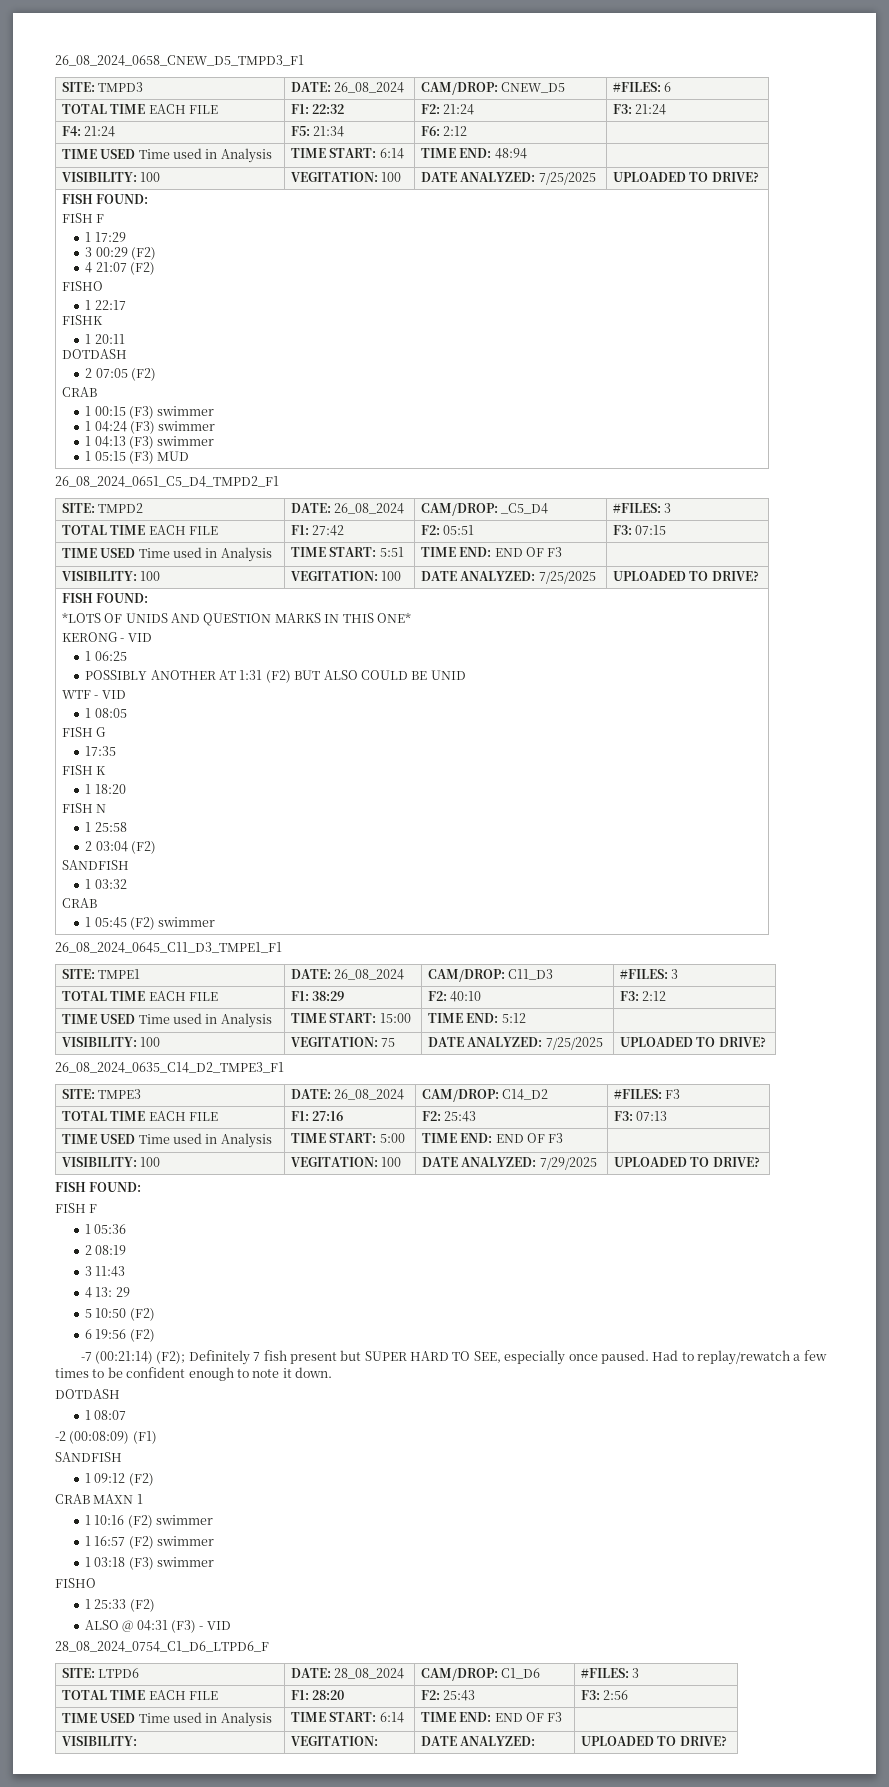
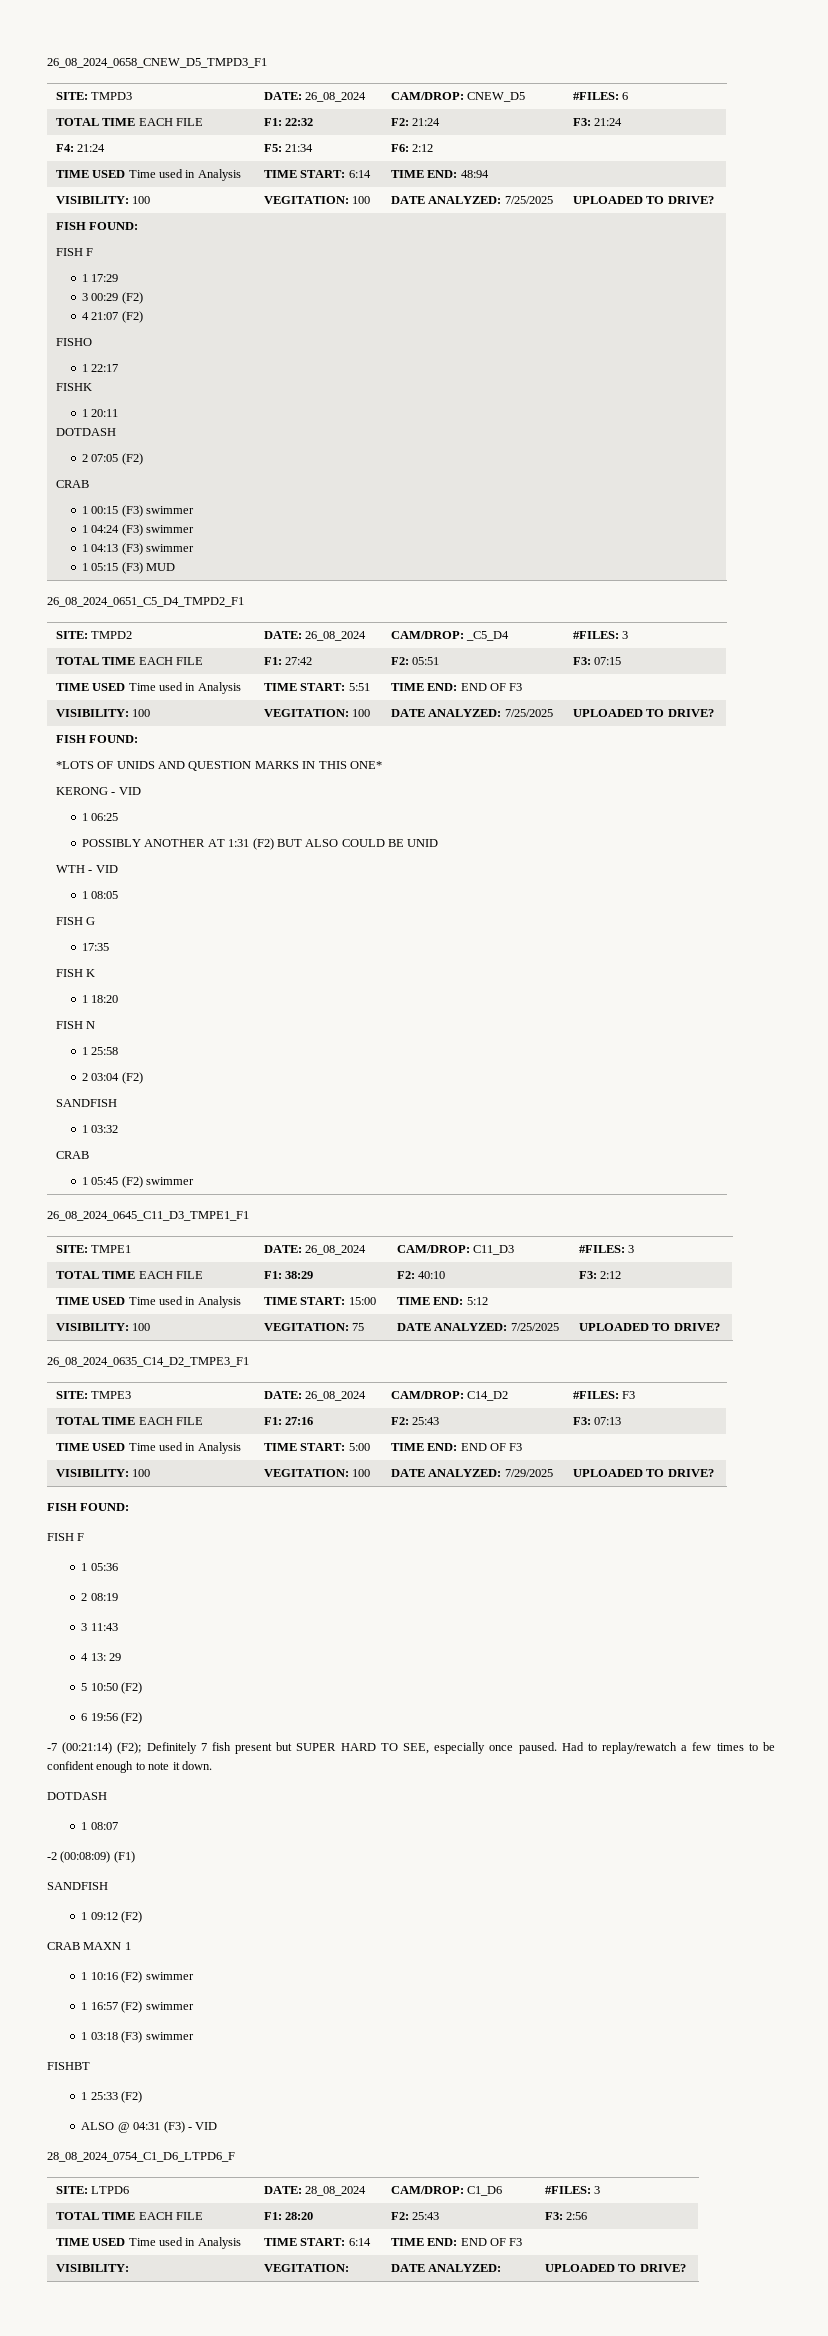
- WTF - VID
+ WTH - VID
  1 03:18 (F3) swimmer
- FISHO
+ FISHBT

